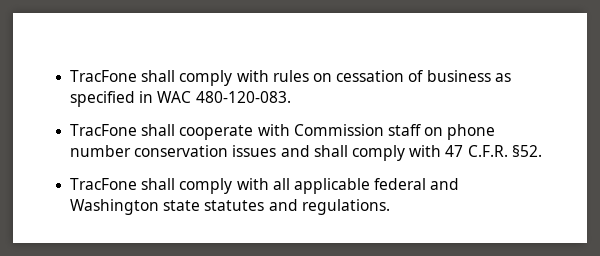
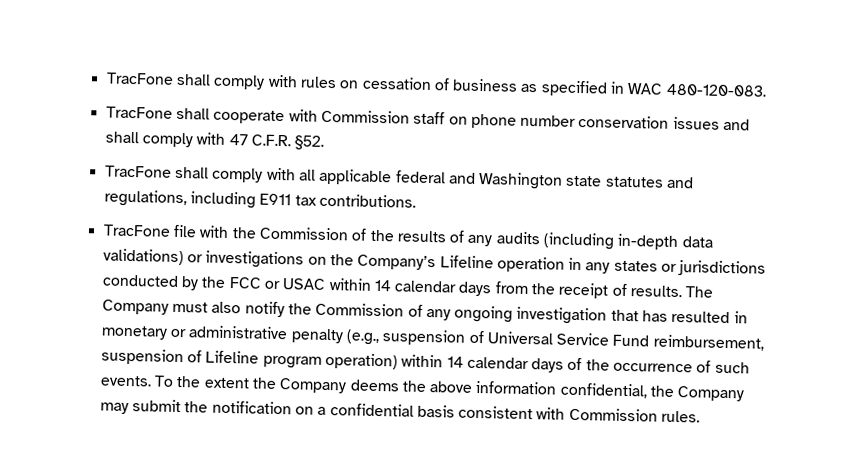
- TracFone shall comply with all applicable federal and Washington state statutes and regulations.
+ TracFone shall comply with all applicable federal and Washington state statutes and regulations, including E911 tax contributions.
+ TracFone file with the Commission of the results of any audits (including in-depth data validations) or investigations on the Company’s Lifeline operation in any states or jurisdictions conducted by the FCC or USAC within 14 calendar days from the receipt of results. The Company must also notify the Commission of any ongoing investigation that has resulted in monetary or administrative penalty (e.g., suspension of Universal Service Fund reimbursement, suspension of Lifeline program operation) within 14 calendar days of the occurrence of such events. To the extent the Company deems the above information confidential, the Company may submit the notification on a confidential basis consistent with Commission rules.

